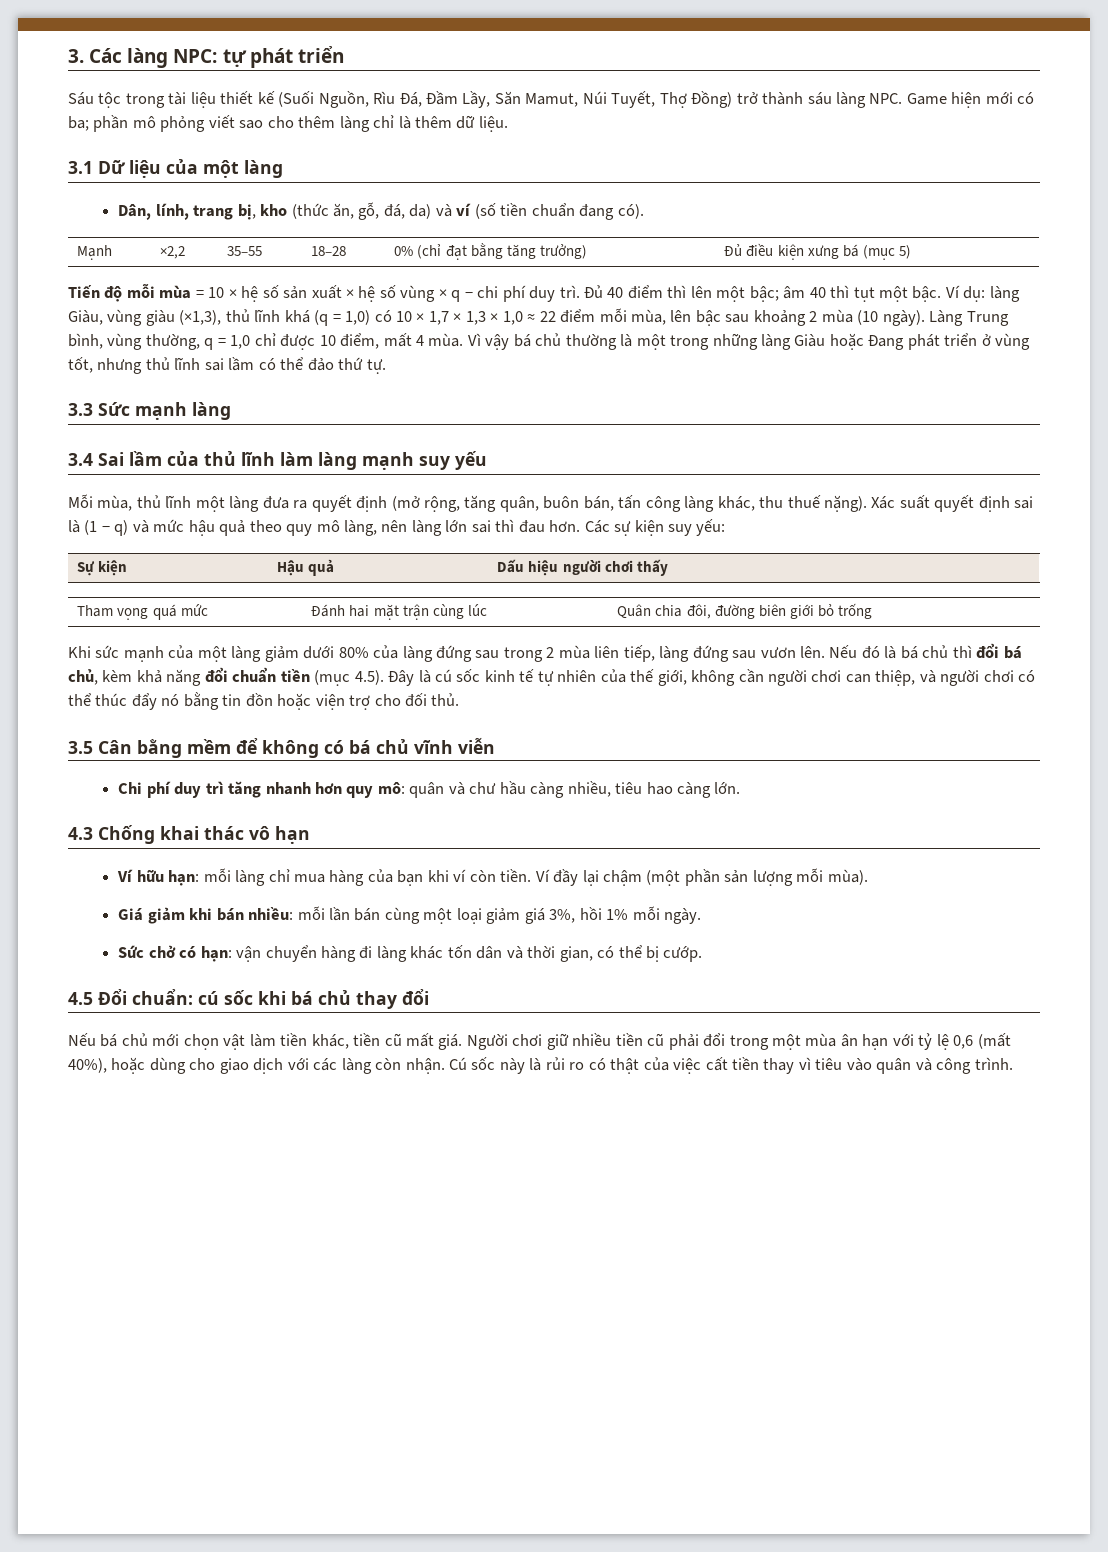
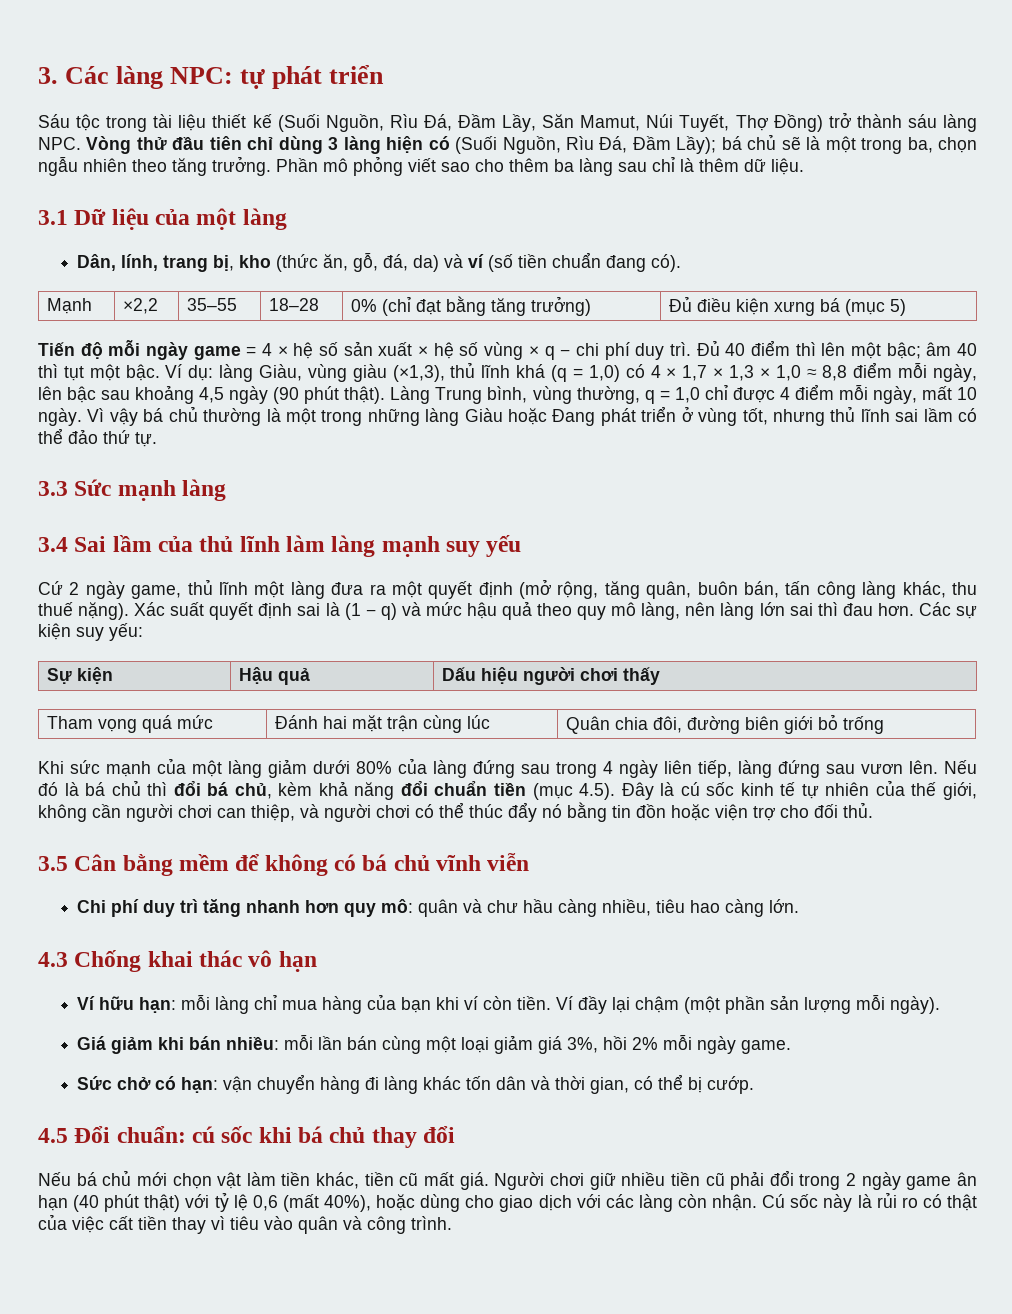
- Sáu tộc trong tài liệu thiết kế (Suối Nguồn, Rìu Đá, Đầm Lầy, Săn Mamut, Núi Tuyết, Thợ Đồng) trở thành sáu làng NPC. Game hiện mới có ba; phần mô phỏng viết sao cho thêm làng chỉ là thêm dữ liệu.
+ Sáu tộc trong tài liệu thiết kế (Suối Nguồn, Rìu Đá, Đầm Lầy, Săn Mamut, Núi Tuyết, Thợ Đồng) trở thành sáu làng NPC. Vòng thử đầu tiên chỉ dùng 3 làng hiện có (Suối Nguồn, Rìu Đá, Đầm Lầy); bá chủ sẽ là một trong ba, chọn ngẫu nhiên theo tăng trưởng. Phần mô phỏng viết sao cho thêm ba làng sau chỉ là thêm dữ liệu.
- Tiến độ mỗi mùa = 10 × hệ số sản xuất × hệ số vùng × q − chi phí duy trì.
+ Tiến độ mỗi ngày game = 4 × hệ số sản xuất × hệ số vùng × q − chi phí duy trì.
- Ví dụ: làng Giàu, vùng giàu (×1,3), thủ lĩnh khá (q = 1,0) có 10 × 1,7 × 1,3 × 1,0 ≈ 22 điểm mỗi mùa, lên bậc sau khoảng 2 mùa (10 ngày).
+ Ví dụ: làng Giàu, vùng giàu (×1,3), thủ lĩnh khá (q = 1,0) có 4 × 1,7 × 1,3 × 1,0 ≈ 8,8 điểm mỗi ngày, lên bậc sau khoảng 4,5 ngày (90 phút thật).
- Làng Trung bình, vùng thường, q = 1,0 chỉ được 10 điểm, mất 4 mùa.
+ Làng Trung bình, vùng thường, q = 1,0 chỉ được 4 điểm mỗi ngày, mất 10 ngày.
- Mỗi mùa, thủ lĩnh một làng đưa ra quyết định (mở rộng, tăng quân, buôn bán, tấn công làng khác, thu thuế nặng).
+ Cứ 2 ngày game, thủ lĩnh một làng đưa ra một quyết định (mở rộng, tăng quân, buôn bán, tấn công làng khác, thu thuế nặng).
- Khi sức mạnh của một làng giảm dưới 80% của làng đứng sau trong 2 mùa liên tiếp, làng đứng sau vươn lên.
+ Khi sức mạnh của một làng giảm dưới 80% của làng đứng sau trong 4 ngày liên tiếp, làng đứng sau vươn lên.
- Ví đầy lại chậm (một phần sản lượng mỗi mùa).
+ Ví đầy lại chậm (một phần sản lượng mỗi ngày).
- Giá giảm khi bán nhiều: mỗi lần bán cùng một loại giảm giá 3%, hồi 1% mỗi ngày.
+ Giá giảm khi bán nhiều: mỗi lần bán cùng một loại giảm giá 3%, hồi 2% mỗi ngày game.
- Người chơi giữ nhiều tiền cũ phải đổi trong một mùa ân hạn với tỷ lệ 0,6 (mất 40%), hoặc dùng cho giao dịch với các làng còn nhận.
+ Người chơi giữ nhiều tiền cũ phải đổi trong 2 ngày game ân hạn (40 phút thật) với tỷ lệ 0,6 (mất 40%), hoặc dùng cho giao dịch với các làng còn nhận.

